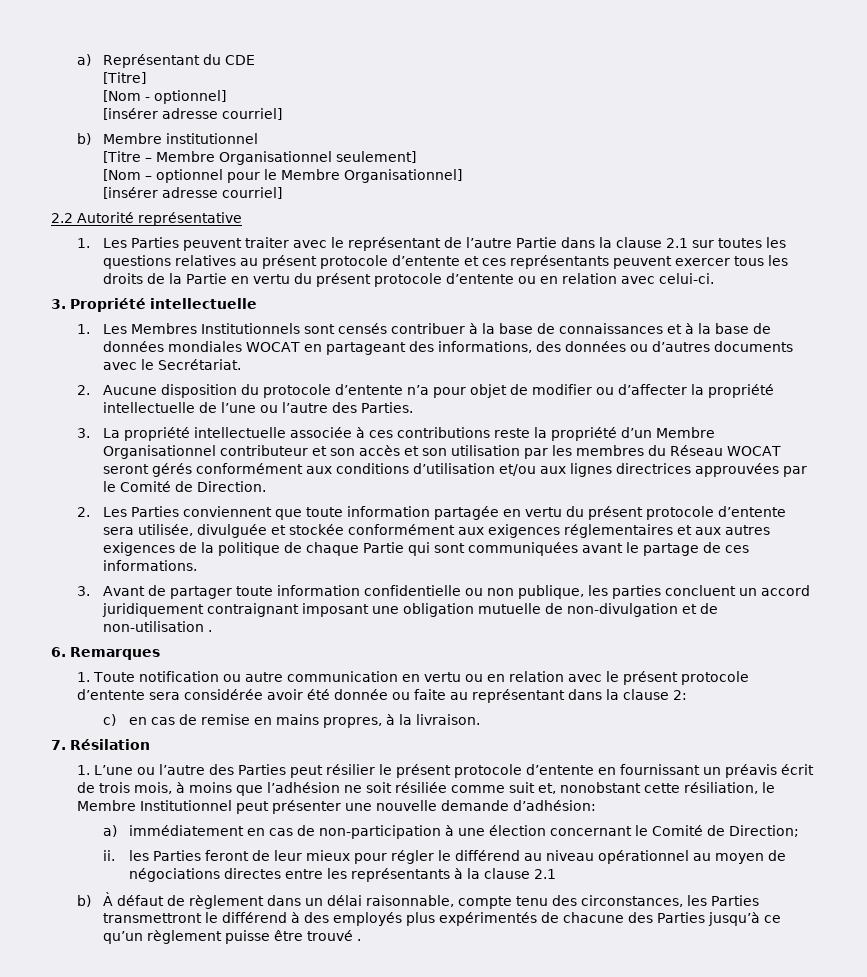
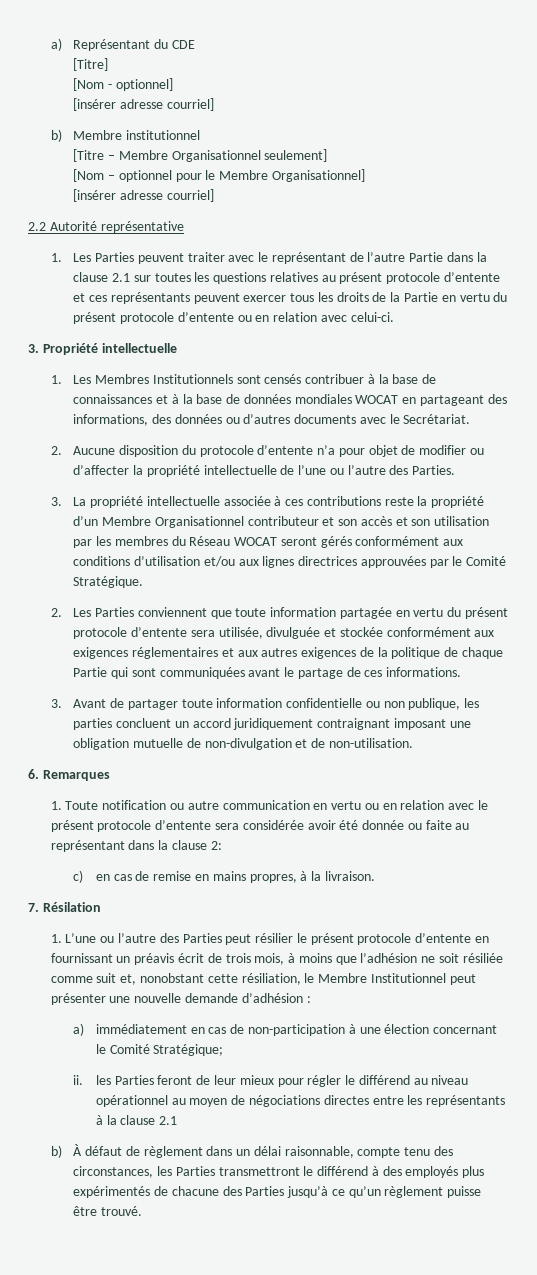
- 3. La propriété intellectuelle associée à ces contributions reste la propriété d’un Membre Organisationnel contributeur et son accès et son utilisation par les membres du Réseau WOCAT seront gérés conformément aux conditions d’utilisation et/ou aux lignes directrices approuvées par le Comité de Direction.
+ 3. La propriété intellectuelle associée à ces contributions reste la propriété d’un Membre Organisationnel contributeur et son accès et son utilisation par les membres du Réseau WOCAT seront gérés conformément aux conditions d’utilisation et/ou aux lignes directrices approuvées par le Comité Stratégique.
- 3. Avant de partager toute information confidentielle ou non publique, les parties concluent un accord juridiquement contraignant imposant une obligation mutuelle de non-divulgation et de non-utilisation .
+ 3. Avant de partager toute information confidentielle ou non publique, les parties concluent un accord juridiquement contraignant imposant une obligation mutuelle de non-divulgation et de non-utilisation.
- 1. L’une ou l’autre des Parties peut résilier le présent protocole d’entente en fournissant un préavis écrit de trois mois, à moins que l’adhésion ne soit résiliée comme suit et, nonobstant cette résiliation, le Membre Institutionnel peut présenter une nouvelle demande d’adhésion:
+ 1. L’une ou l’autre des Parties peut résilier le présent protocole d’entente en fournissant un préavis écrit de trois mois, à moins que l’adhésion ne soit résiliée comme suit et, nonobstant cette résiliation, le Membre Institutionnel peut présenter une nouvelle demande d’adhésion :
- a) immédiatement en cas de non-participation à une élection concernant le Comité de Direction;
+ a) immédiatement en cas de non-participation à une élection concernant le Comité Stratégique;
- b) À défaut de règlement dans un délai raisonnable, compte tenu des circonstances, les Parties transmettront le différend à des employés plus expérimentés de chacune des Parties jusqu’à ce qu’un règlement puisse être trouvé .
+ b) À défaut de règlement dans un délai raisonnable, compte tenu des circonstances, les Parties transmettront le différend à des employés plus expérimentés de chacune des Parties jusqu’à ce qu’un règlement puisse être trouvé.

